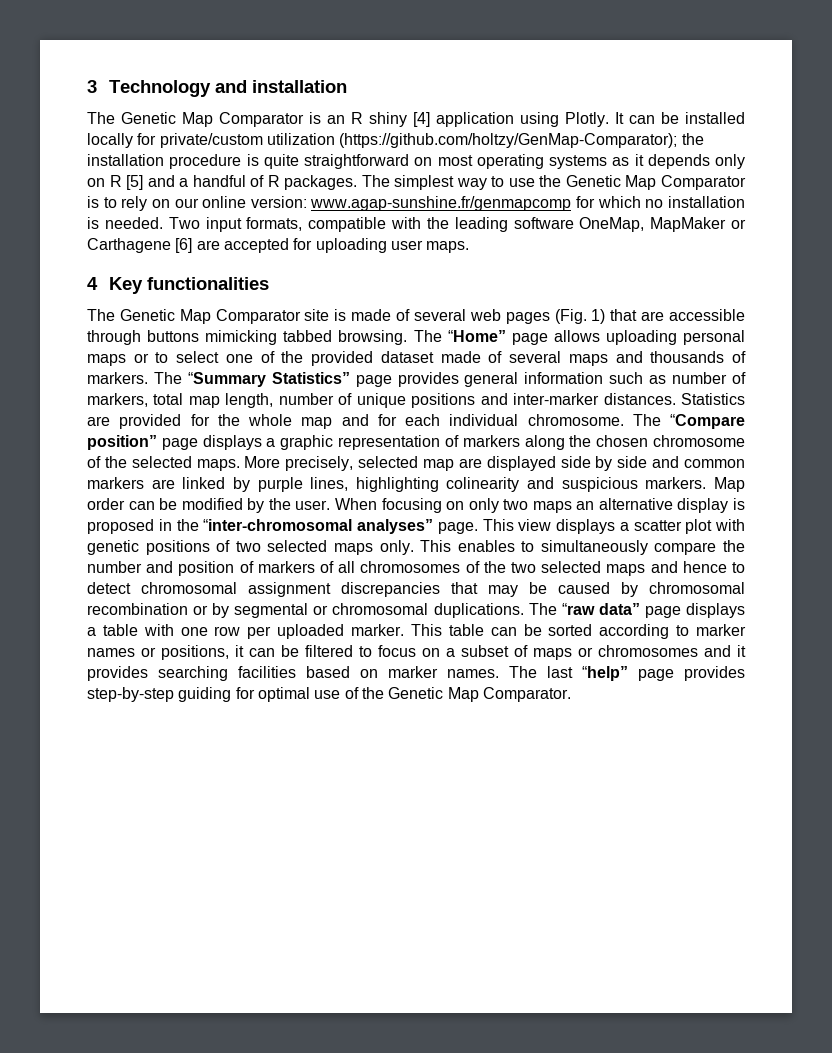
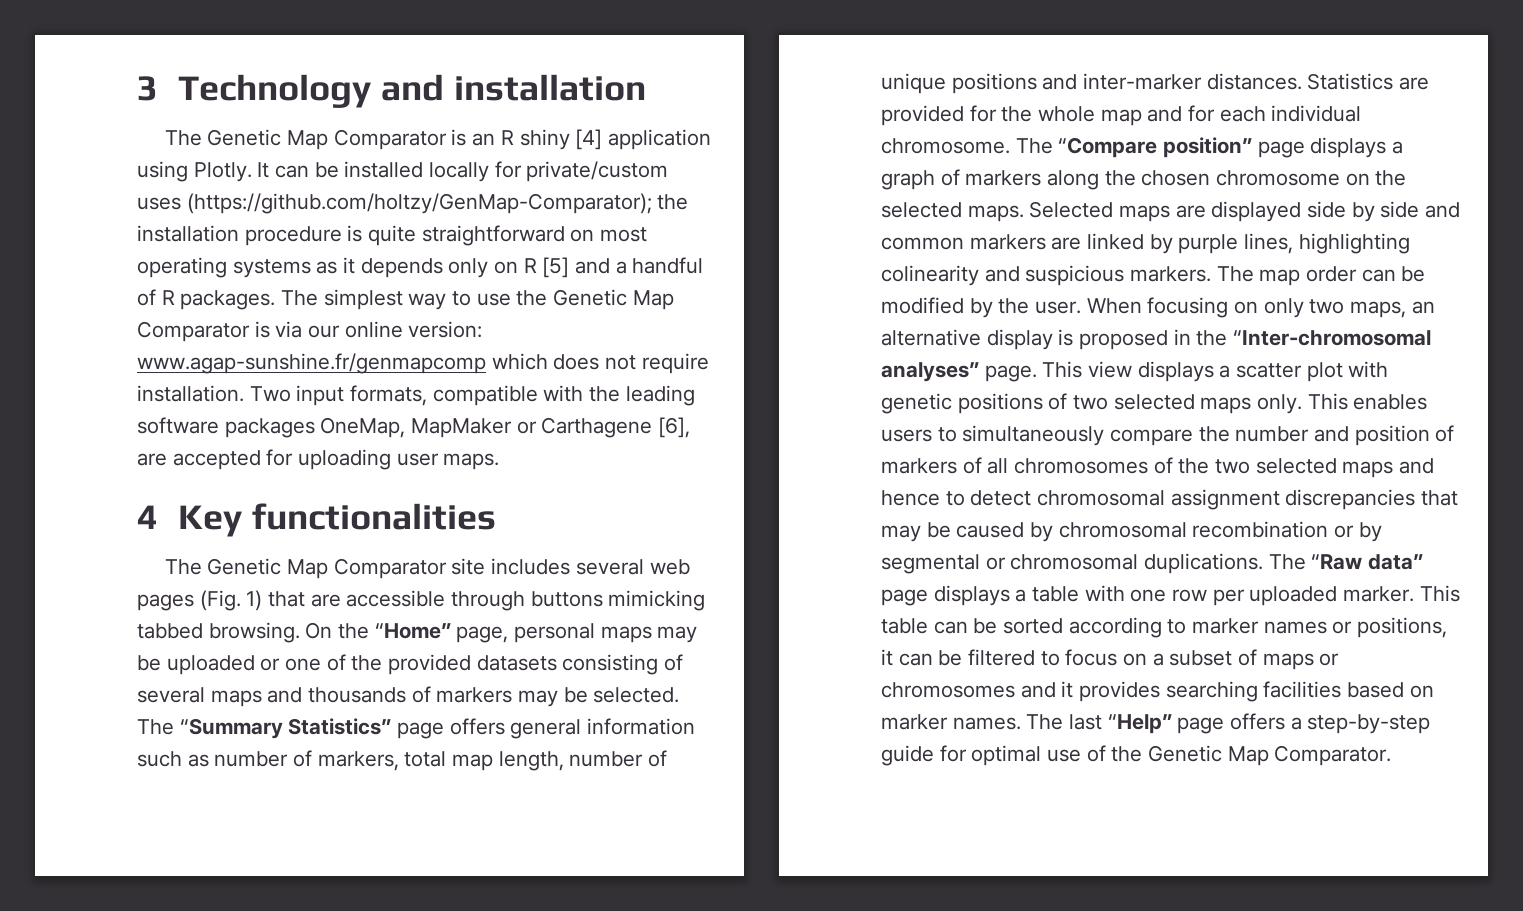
- It can be installed locally for private/custom utilization (https://github.com/holtzy/GenMap-Comparator); the installation procedure is quite straightforward on most operating systems as it depends only on R [5] and a handful of R packages.
+ It can be installed locally for private/custom uses (https://github.com/holtzy/GenMap-Comparator); the installation procedure is quite straightforward on most operating systems as it depends only on R [5] and a handful of R packages.
- The simplest way to use the Genetic Map Comparator is to rely on our online version: www.agap-sunshine.fr/genmapcomp for which no installation is needed.
+ The simplest way to use the Genetic Map Comparator is via our online version: www.agap-sunshine.fr/genmapcomp which does not require installation.
- Two input formats, compatible with the leading software OneMap, MapMaker or Carthagene [6] are accepted for uploading user maps.
+ Two input formats, compatible with the leading software packages OneMap, MapMaker or Carthagene [6], are accepted for uploading user maps.
- The Genetic Map Comparator site is made of several web pages (Fig. 1) that are accessible through buttons mimicking tabbed browsing.
+ The Genetic Map Comparator site includes several web pages (Fig. 1) that are accessible through buttons mimicking tabbed browsing.
- The “Home” page allows uploading personal maps or to select one of the provided dataset made of several maps and thousands of markers.
+ On the “Home” page, personal maps may be uploaded or one of the provided datasets consisting of several maps and thousands of markers may be selected.
- The “Summary Statistics” page provides general information such as number of markers, total map length, number of unique positions and inter-marker distances.
+ The “Summary Statistics” page offers general information such as number of markers, total map length, number of unique positions and inter-marker distances.
- The “Compare position” page displays a graphic representation of markers along the chosen chromosome of the selected maps.
+ The “Compare position” page displays a graph of markers along the chosen chromosome on the selected maps.
- More precisely, selected map are displayed side by side and common markers are linked by purple lines, highlighting colinearity and suspicious markers.
+ Selected maps are displayed side by side and common markers are linked by purple lines, highlighting colinearity and suspicious markers.
- Map order can be modified by the user.
+ The map order can be modified by the user.
- When focusing on only two maps an alternative display is proposed in the “inter-chromosomal analyses” page.
+ When focusing on only two maps, an alternative display is proposed in the “Inter-chromosomal analyses” page.
- This enables to simultaneously compare the number and position of markers of all chromosomes of the two selected maps and hence to detect chromosomal assignment discrepancies that may be caused by chromosomal recombination or by segmental or chromosomal duplications.
+ This enables users to simultaneously compare the number and position of markers of all chromosomes of the two selected maps and hence to detect chromosomal assignment discrepancies that may be caused by chromosomal recombination or by segmental or chromosomal duplications.
- The “raw data” page displays a table with one row per uploaded marker.
+ The “Raw data” page displays a table with one row per uploaded marker.
- The last “help” page provides step-by-step guiding for optimal use of the Genetic Map Comparator.
+ The last “Help” page offers a step-by-step guide for optimal use of the Genetic Map Comparator.

